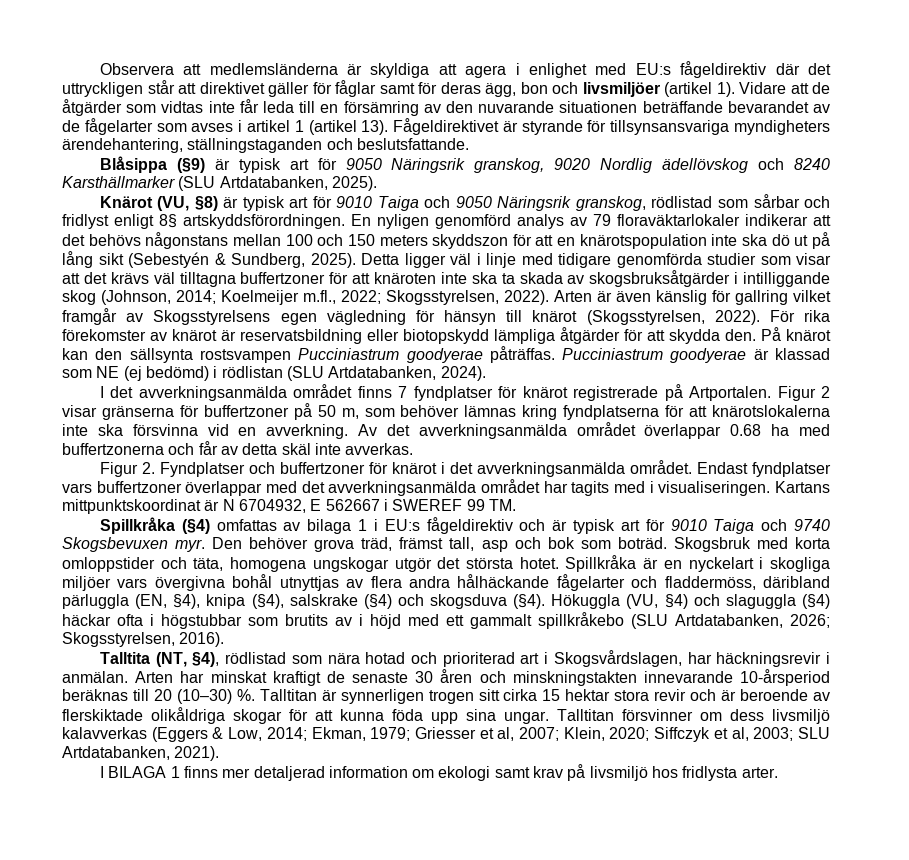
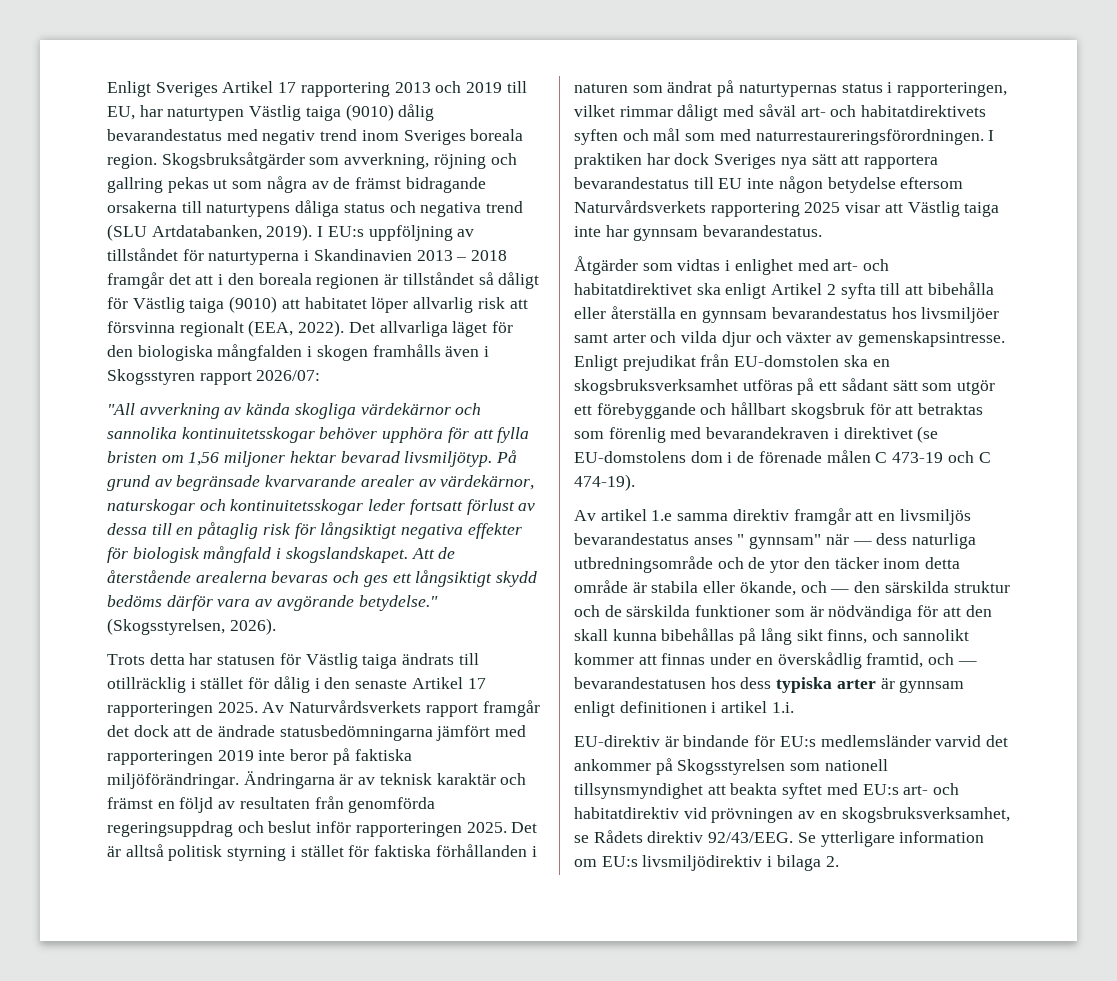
- Observera att medlemsländerna är skyldiga att agera i enlighet med EU:s fågeldirektiv där det uttryckligen står att direktivet gäller för fåglar samt för deras ägg, bon och livsmiljöer (artikel 1). Vidare att de åtgärder som vidtas inte får leda till en försämring av den nuvarande situationen beträffande bevarandet av de fågelarter som avses i artikel 1 (artikel 13). Fågeldirektivet är styrande för tillsynsansvariga myndigheters ärendehantering, ställningstaganden och beslutsfattande.
- Blåsippa (§9) är typisk art för 9050 Näringsrik granskog, 9020 Nordlig ädellövskog och 8240 Karsthällmarker (SLU Artdatabanken, 2025).
- Knärot (VU, §8) är typisk art för 9010 Taiga och 9050 Näringsrik granskog, rödlistad som sårbar och fridlyst enligt 8§ artskyddsförordningen. En nyligen genomförd analys av 79 floraväktarlokaler indikerar att det behövs någonstans mellan 100 och 150 meters skyddszon för att en knärotspopulation inte ska dö ut på lång sikt (Sebestyén & Sundberg, 2025). Detta ligger väl i linje med tidigare genomförda studier som visar att det krävs väl tilltagna buffertzoner för att knäroten inte ska ta skada av skogsbruksåtgärder i intilliggande skog (Johnson, 2014; Koelmeijer m.fl., 2022; Skogsstyrelsen, 2022). Arten är även känslig för gallring vilket framgår av Skogsstyrelsens egen vägledning för hänsyn till knärot (Skogsstyrelsen, 2022). För rika förekomster av knärot är reservatsbildning eller biotopskydd lämpliga åtgärder för att skydda den. På knärot kan den sällsynta rostsvampen Pucciniastrum goodyerae påträffas. Pucciniastrum goodyerae är klassad som NE (ej bedömd) i rödlistan (SLU Artdatabanken, 2024).
- I det avverkningsanmälda området finns 7 fyndplatser för knärot registrerade på Artportalen. Figur 2 visar gränserna för buffertzoner på 50 m, som behöver lämnas kring fyndplatserna för att knärotslokalerna inte ska försvinna vid en avverkning. Av det avverkningsanmälda området överlappar 0.68 ha med buffertzonerna och får av detta skäl inte avverkas.
- Figur 2. Fyndplatser och buffertzoner för knärot i det avverkningsanmälda området. Endast fyndplatser vars buffertzoner överlappar med det avverkningsanmälda området har tagits med i visualiseringen. Kartans mittpunktskoordinat är N 6704932, E 562667 i SWEREF 99 TM.
- Spillkråka (§4) omfattas av bilaga 1 i EU:s fågeldirektiv och är typisk art för 9010 Taiga och 9740 Skogsbevuxen myr. Den behöver grova träd, främst tall, asp och bok som boträd. Skogsbruk med korta omloppstider och täta, homogena ungskogar utgör det största hotet. Spillkråka är en nyckelart i skogliga miljöer vars övergivna bohål utnyttjas av flera andra hålhäckande fågelarter och fladdermöss, däribland pärluggla (EN, §4), knipa (§4), salskrake (§4) och skogsduva (§4). Hökuggla (VU, §4) och slaguggla (§4) häckar ofta i högstubbar som brutits av i höjd med ett gammalt spillkråkebo (SLU Artdatabanken, 2026; Skogsstyrelsen, 2016).
- Talltita (NT, §4), rödlistad som nära hotad och prioriterad art i Skogsvårdslagen, har häckningsrevir i anmälan. Arten har minskat kraftigt de senaste 30 åren och minskningstakten innevarande 10-årsperiod beräknas till 20 (10–30) %. Talltitan är synnerligen trogen sitt cirka 15 hektar stora revir och är beroende av flerskiktade olikåldriga skogar för att kunna föda upp sina ungar. Talltitan försvinner om dess livsmiljö kalavverkas (Eggers & Low, 2014; Ekman, 1979; Griesser et al, 2007; Klein, 2020; Siffczyk et al, 2003; SLU Artdatabanken, 2021).
- I BILAGA 1 finns mer detaljerad information om ekologi samt krav på livsmiljö hos fridlysta arter.
+ Enligt Sveriges Artikel 17 rapportering 2013 och 2019 till EU, har naturtypen Västlig taiga (9010) dålig bevarandestatus med negativ trend inom Sveriges boreala region. Skogsbruksåtgärder som avverkning, röjning och gallring pekas ut som några av de främst bidragande orsakerna till naturtypens dåliga status och negativa trend (SLU Artdatabanken, 2019). I EU:s uppföljning av tillståndet för naturtyperna i Skandinavien 2013 – 2018 framgår det att i den boreala regionen är tillståndet så dåligt för Västlig taiga (9010) att habitatet löper allvarlig risk att försvinna regionalt (EEA, 2022). Det allvarliga läget för den biologiska mångfalden i skogen framhålls även i Skogsstyren rapport 2026/07:
+ "All avverkning av kända skogliga värdekärnor och sannolika kontinuitetsskogar behöver upphöra för att fylla bristen om 1,56 miljoner hektar bevarad livsmiljötyp. På grund av begränsade kvarvarande arealer av värdekärnor, naturskogar och kontinuitetsskogar leder fortsatt förlust av dessa till en påtaglig risk för långsiktigt negativa effekter för biologisk mångfald i skogslandskapet. Att de återstående arealerna bevaras och ges ett långsiktigt skydd bedöms därför vara av avgörande betydelse." (Skogsstyrelsen, 2026).
+ Trots detta har statusen för Västlig taiga ändrats till otillräcklig i stället för dålig i den senaste Artikel 17 rapporteringen 2025. Av Naturvårdsverkets rapport framgår det dock att de ändrade statusbedömningarna jämfört med rapporteringen 2019 inte beror på faktiska miljöförändringar. Ändringarna är av teknisk karaktär och främst en följd av resultaten från genomförda regeringsuppdrag och beslut inför rapporteringen 2025. Det är alltså politisk styrning i stället för faktiska förhållanden i naturen som ändrat på naturtypernas status i rapporteringen, vilket rimmar dåligt med såväl art- och habitatdirektivets syften och mål som med naturrestaureringsförordningen. I praktiken har dock Sveriges nya sätt att rapportera bevarandestatus till EU inte någon betydelse eftersom Naturvårdsverkets rapportering 2025 visar att Västlig taiga inte har gynnsam bevarandestatus.
+ Åtgärder som vidtas i enlighet med art- och habitatdirektivet ska enligt Artikel 2 syfta till att bibehålla eller återställa en gynnsam bevarandestatus hos livsmiljöer samt arter och vilda djur och växter av gemenskapsintresse. Enligt prejudikat från EU-domstolen ska en skogsbruksverksamhet utföras på ett sådant sätt som utgör ett förebyggande och hållbart skogsbruk för att betraktas som förenlig med bevarandekraven i direktivet (se EU-domstolens dom i de förenade målen C 473-19 och C 474-19).
+ Av artikel 1.e samma direktiv framgår att en livsmiljös bevarandestatus anses " gynnsam" när — dess naturliga utbredningsområde och de ytor den täcker inom detta område är stabila eller ökande, och — den särskilda struktur och de särskilda funktioner som är nödvändiga för att den skall kunna bibehållas på lång sikt finns, och sannolikt kommer att finnas under en överskådlig framtid, och — bevarandestatusen hos dess typiska arter är gynnsam enligt definitionen i artikel 1.i.
+ EU-direktiv är bindande för EU:s medlemsländer varvid det ankommer på Skogsstyrelsen som nationell tillsynsmyndighet att beakta syftet med EU:s art- och habitatdirektiv vid prövningen av en skogsbruksverksamhet, se Rådets direktiv 92/43/EEG. Se ytterligare information om EU:s livsmiljödirektiv i bilaga 2.

